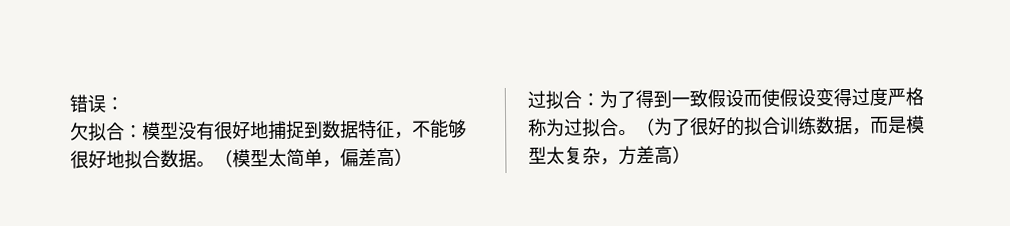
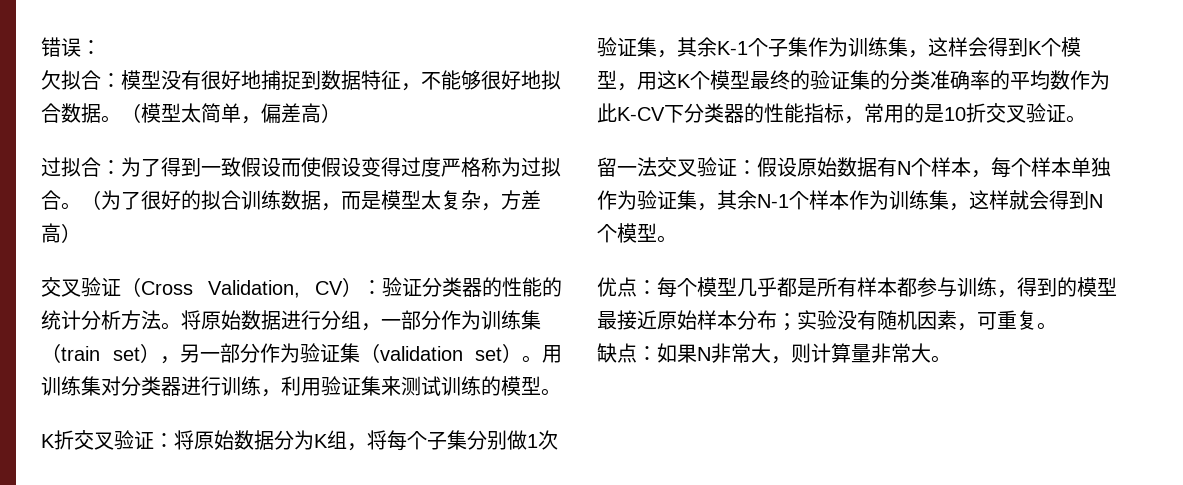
+ 交叉验证（Cross Validation, CV）：验证分类器的性能的统计分析方法。将原始数据进行分组，一部分作为训练集（train set），另一部分作为验证集（validation set）。用训练集对分类器进行训练，利用验证集来测试训练的模型。
+ K折交叉验证：将原始数据分为K组，将每个子集分别做1次验证集，其余K-1个子集作为训练集，这样会得到K个模型，用这K个模型最终的验证集的分类准确率的平均数作为此K-CV下分类器的性能指标，常用的是10折交叉验证。
+ 留一法交叉验证：假设原始数据有N个样本，每个样本单独作为验证集，其余N-1个样本作为训练集，这样就会得到N个模型。
+ 优点：每个模型几乎都是所有样本都参与训练，得到的模型最接近原始样本分布；实验没有随机因素，可重复。
+ 缺点：如果N非常大，则计算量非常大。

